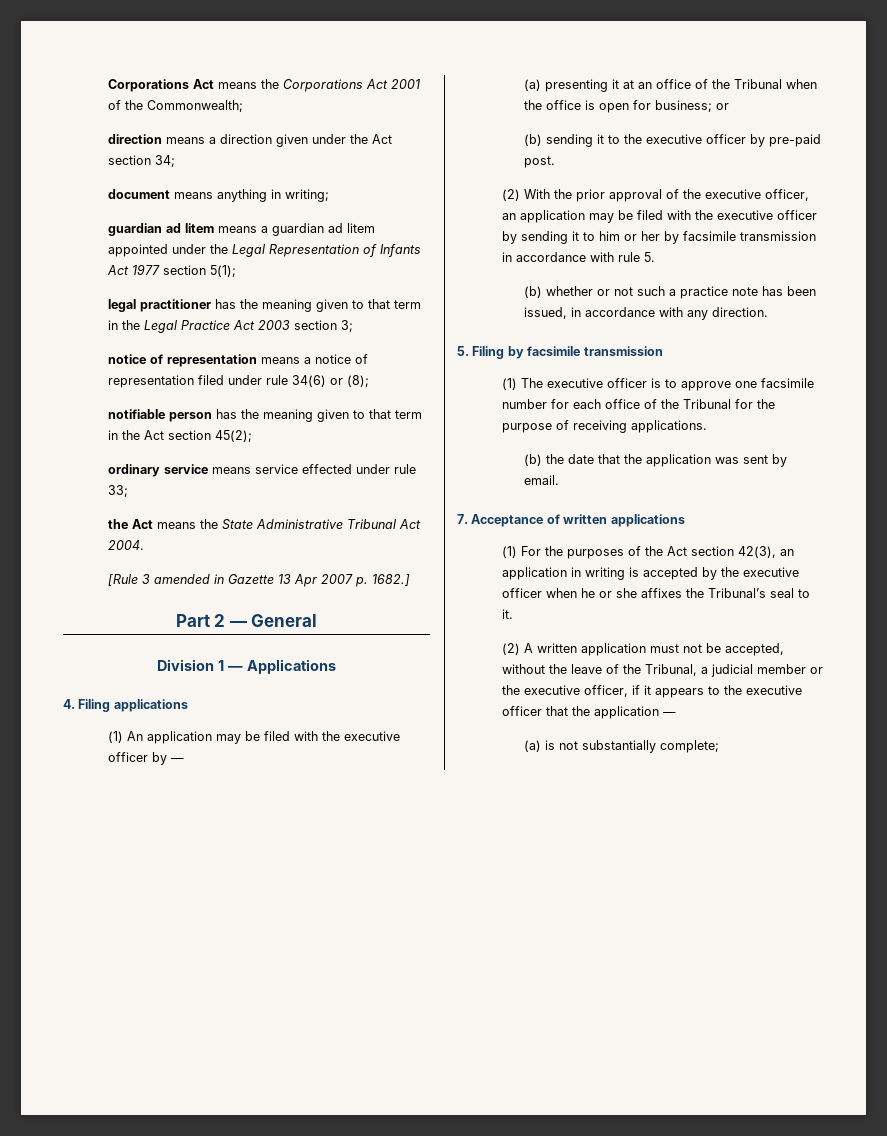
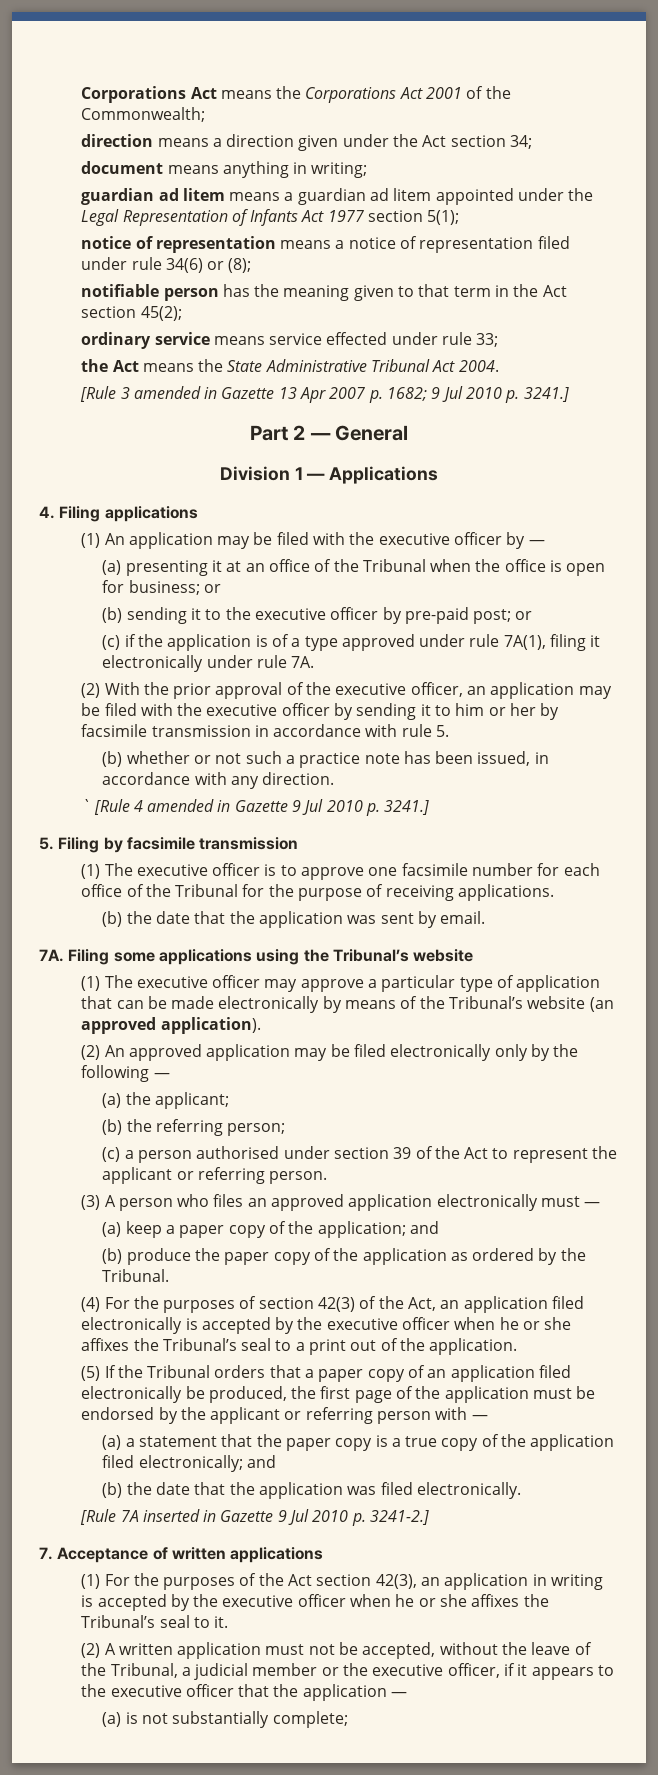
- legal practitioner has the meaning given to that term in the Legal Practice Act 2003 section 3;
- [Rule 3 amended in Gazette 13 Apr 2007 p. 1682.]
+ [Rule 3 amended in Gazette 13 Apr 2007 p. 1682; 9 Jul 2010 p. 3241.]
- (b) sending it to the executive officer by pre-paid post.
+ (b) sending it to the executive officer by pre-paid post; or
+ (c) if the application is of a type approved under rule 7A(1), filing it electronically under rule 7A.
+ ` [Rule 4 amended in Gazette 9 Jul 2010 p. 3241.]
+ 7A. Filing some applications using the Tribunal’s website
+ (1) The executive officer may approve a particular type of application that can be made electronically by means of the Tribunal’s website (an approved application).
+ (2) An approved application may be filed electronically only by the following —
+ (a) the applicant;
+ (b) the referring person;
+ (c) a person authorised under section 39 of the Act to represent the applicant or referring person.
+ (3) A person who files an approved application electronically must —
+ (a) keep a paper copy of the application; and
+ (b) produce the paper copy of the application as ordered by the Tribunal.
+ (4) For the purposes of section 42(3) of the Act, an application filed electronically is accepted by the executive officer when he or she affixes the Tribunal’s seal to a print out of the application.
+ (5) If the Tribunal orders that a paper copy of an application filed electronically be produced, the first page of the application must be endorsed by the applicant or referring person with —
+ (a) a statement that the paper copy is a true copy of the application filed electronically; and
+ (b) the date that the application was filed electronically.
+ [Rule 7A inserted in Gazette 9 Jul 2010 p. 3241-2.]

